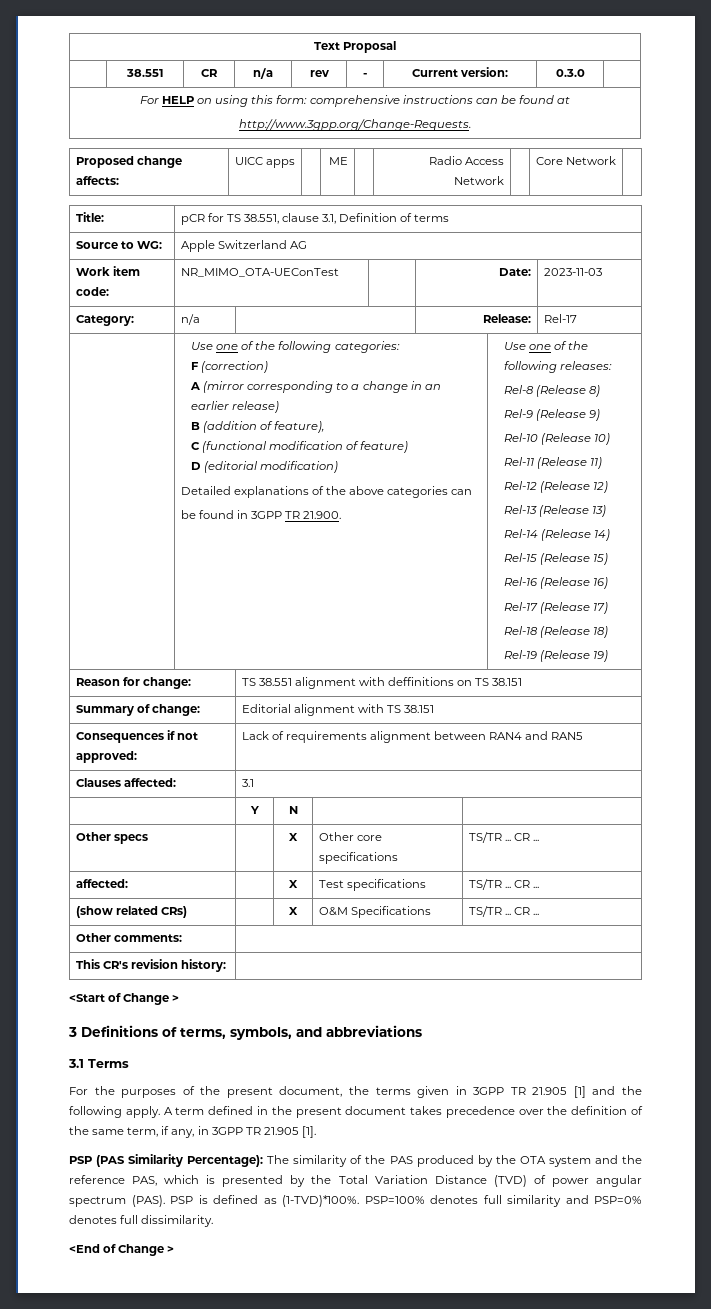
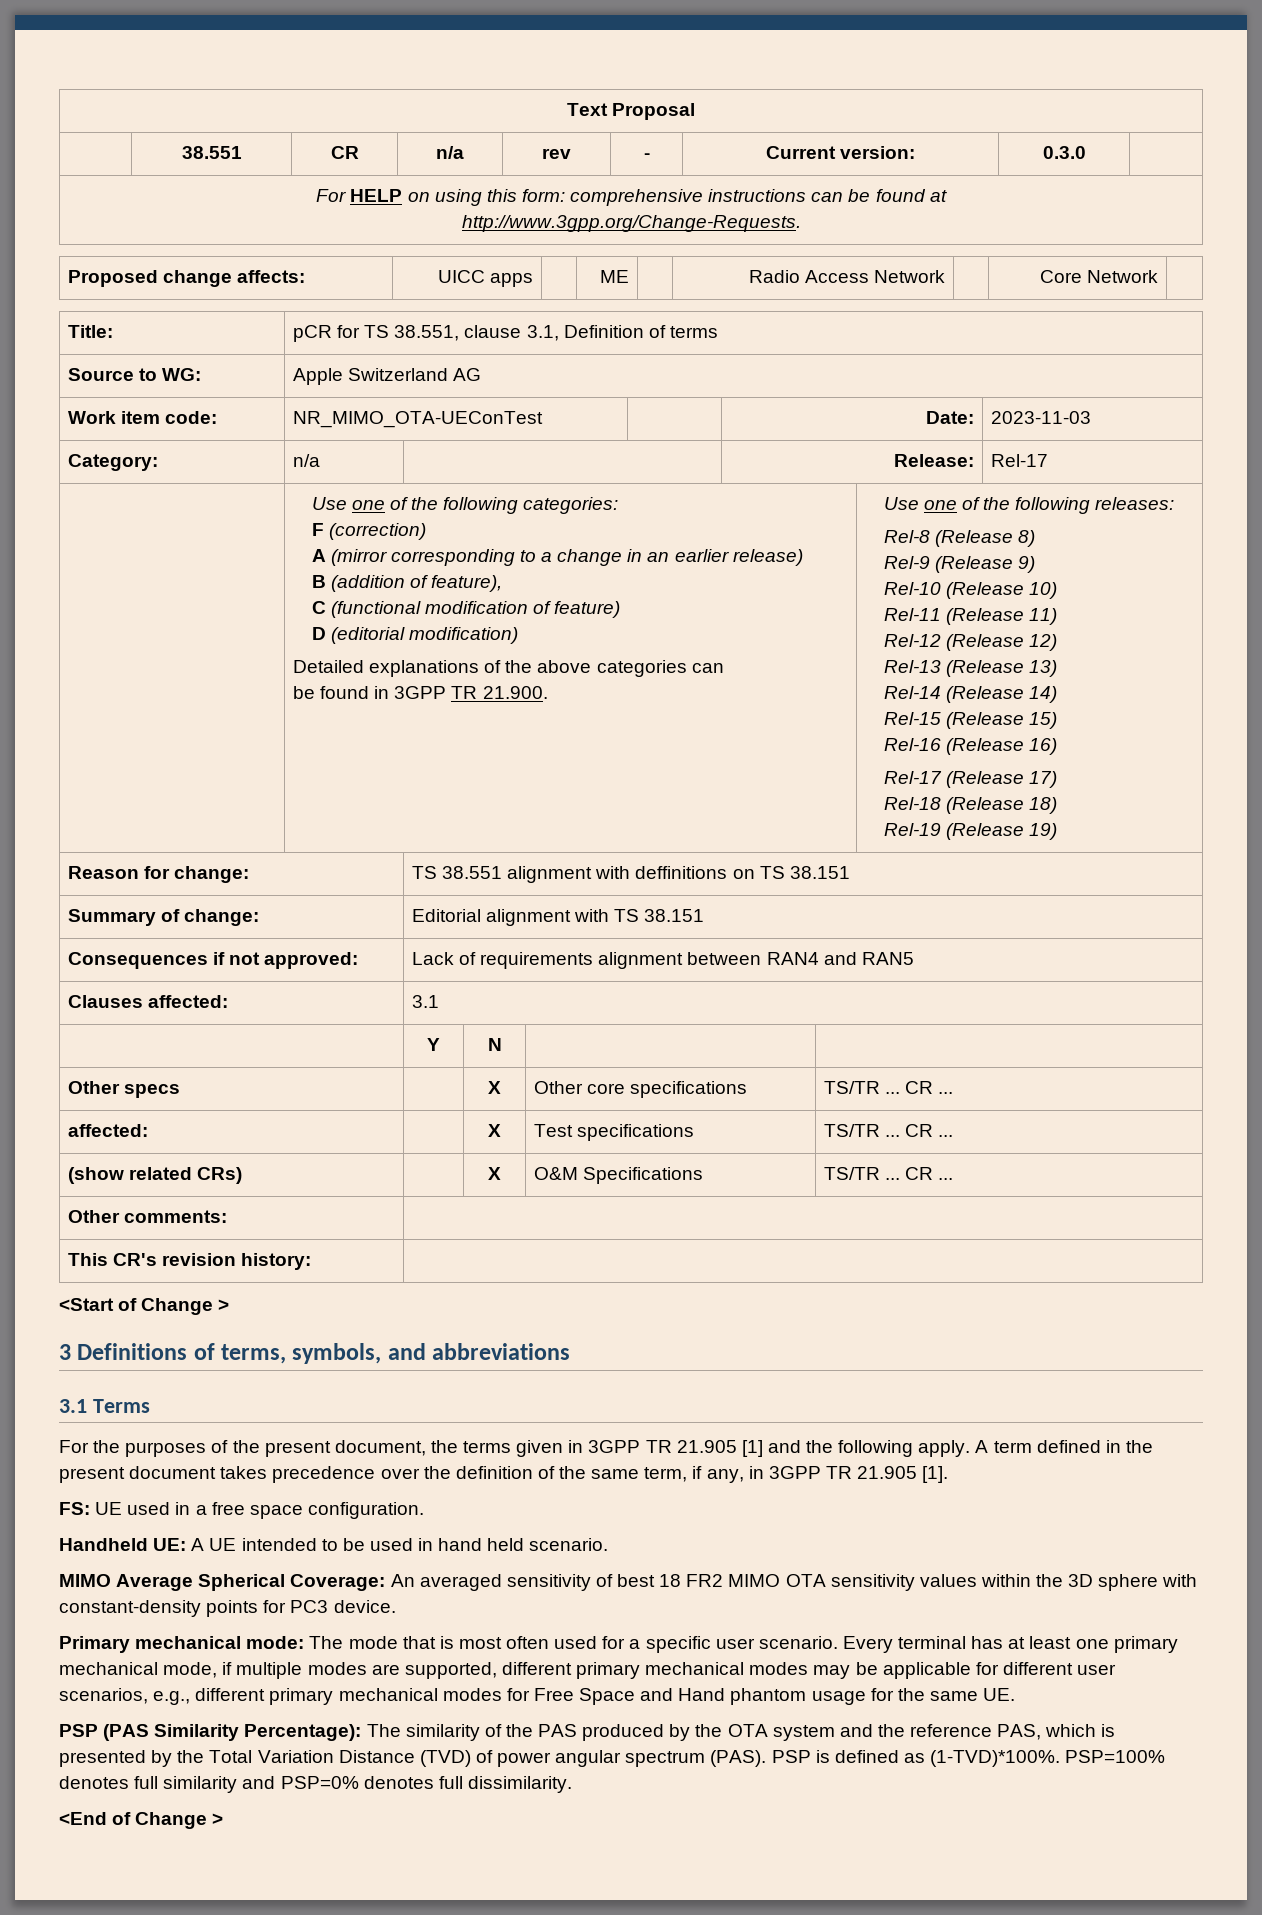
+ FS: UE used in a free space configuration.
+ Handheld UE: A UE intended to be used in hand held scenario.
+ MIMO Average Spherical Coverage: An averaged sensitivity of best 18 FR2 MIMO OTA sensitivity values within the 3D sphere with constant-density points for PC3 device.
+ Primary mechanical mode: The mode that is most often used for a specific user scenario. Every terminal has at least one primary mechanical mode, if multiple modes are supported, different primary mechanical modes may be applicable for different user scenarios, e.g., different primary mechanical modes for Free Space and Hand phantom usage for the same UE.

